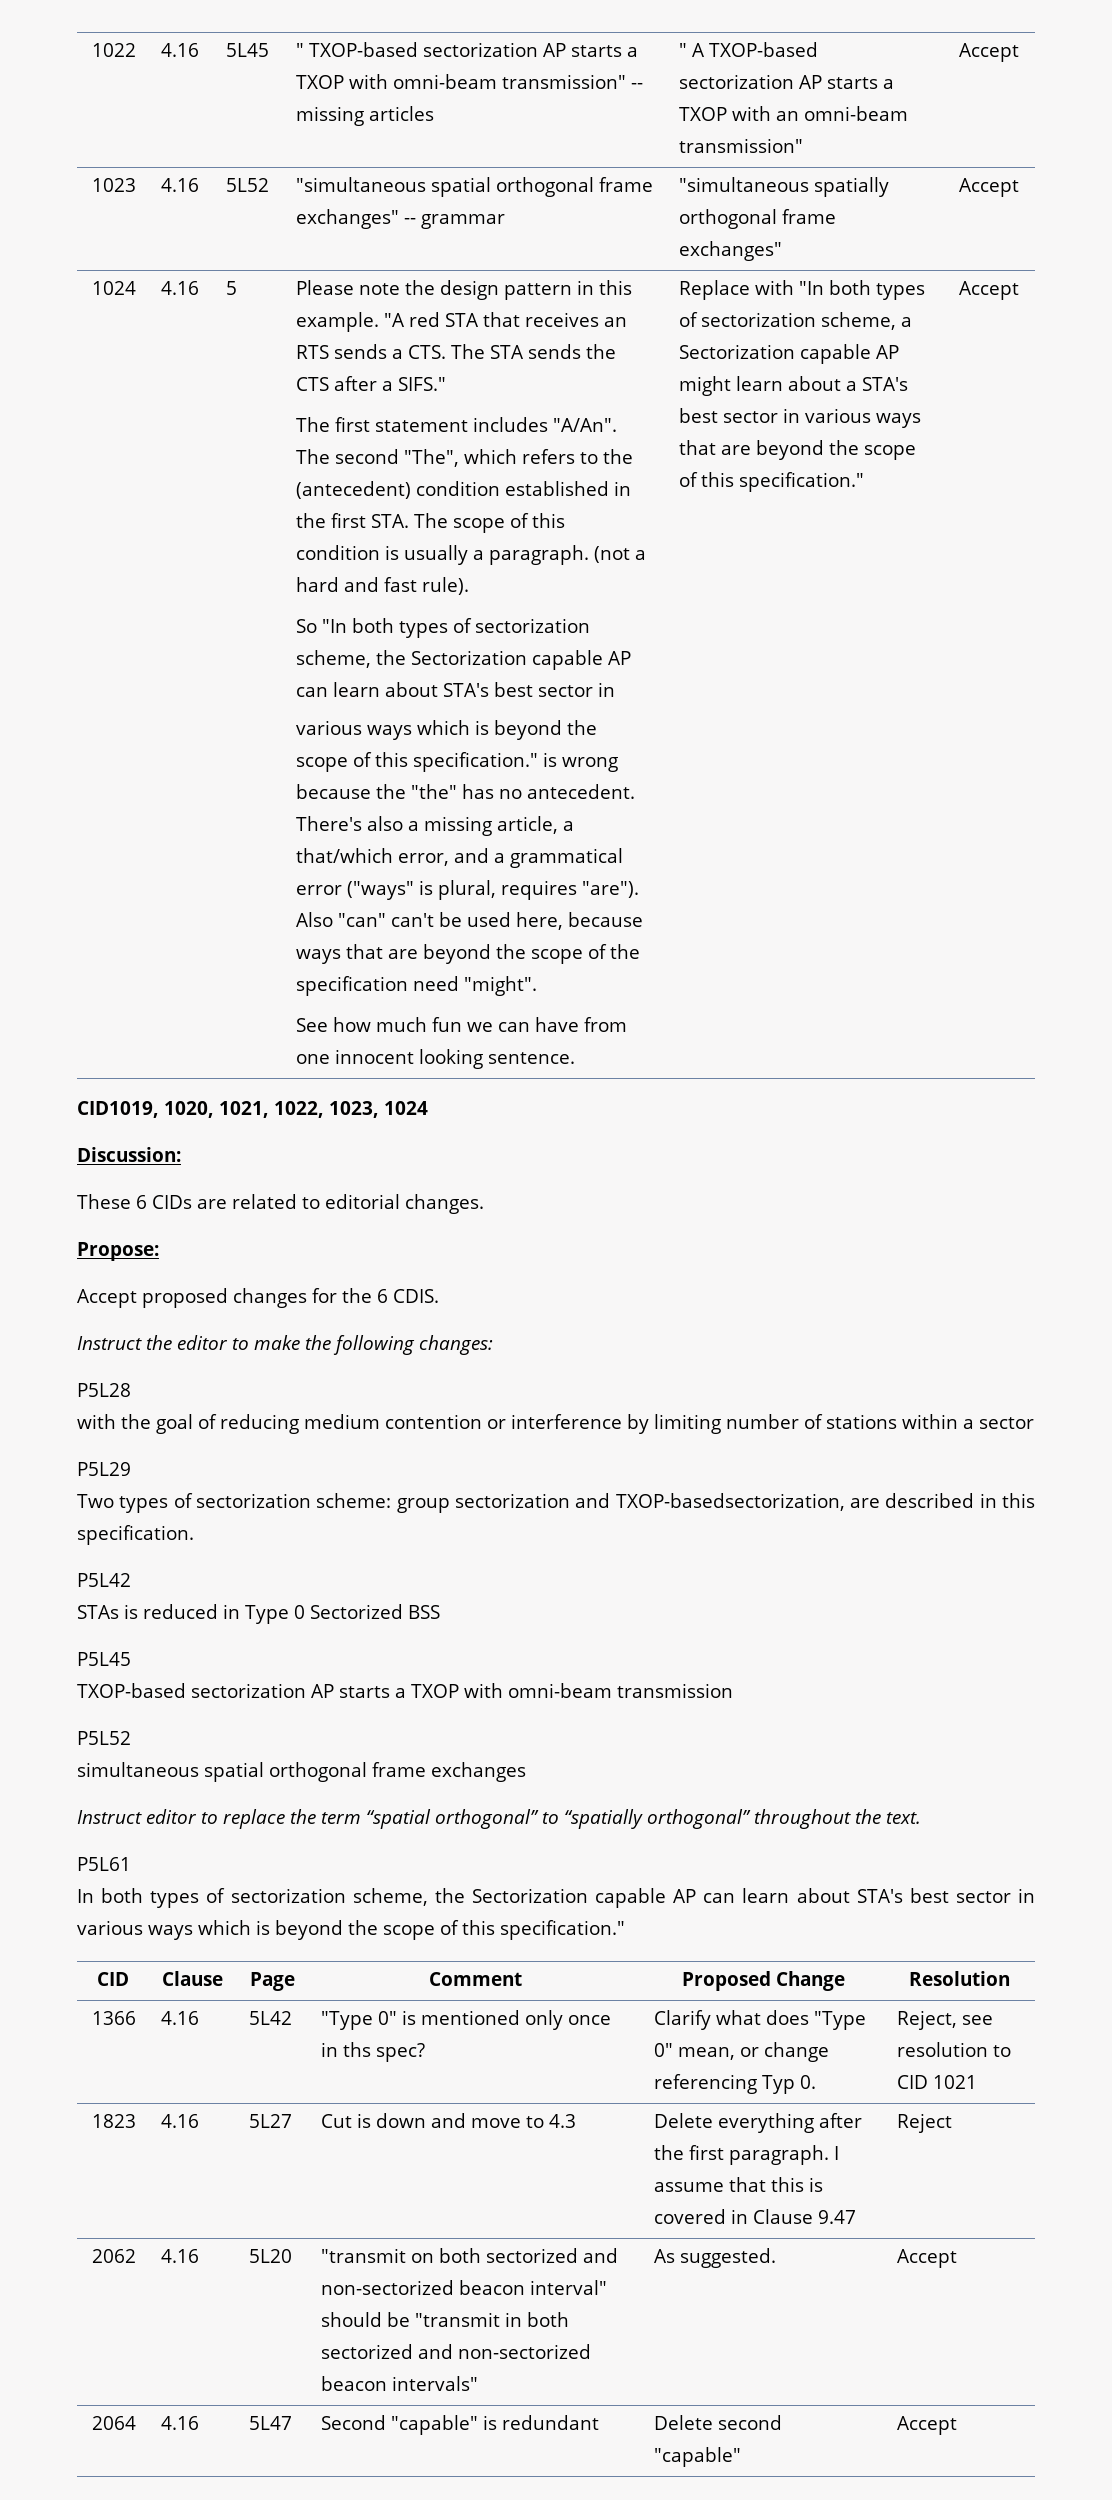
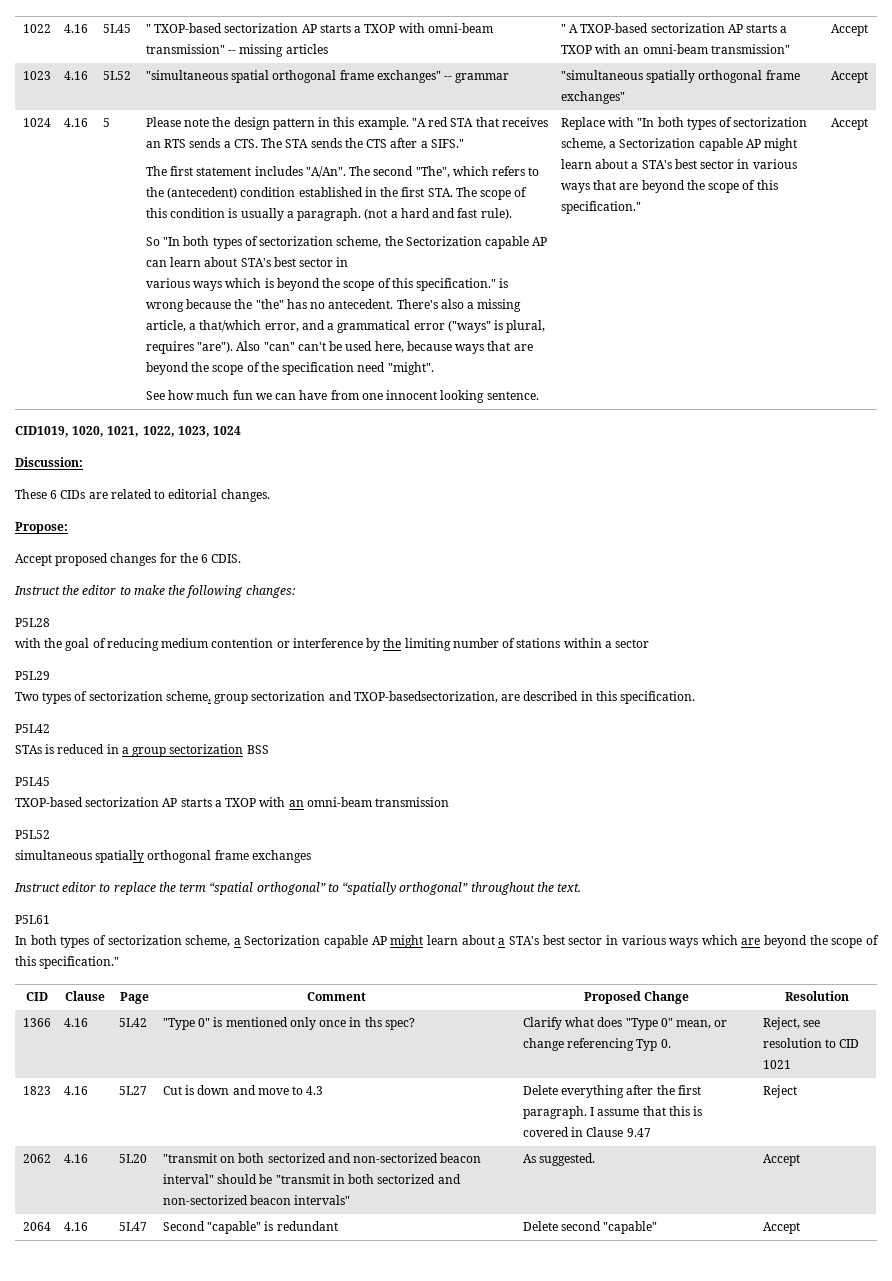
- with the goal of reducing medium contention or interference by limiting number of stations within a sector
+ with the goal of reducing medium contention or interference by the limiting number of stations within a sector
- Two types of sectorization scheme: group sectorization and TXOP-basedsectorization, are described in this specification.
+ Two types of sectorization scheme, group sectorization and TXOP-basedsectorization, are described in this specification.
- STAs is reduced in Type 0 Sectorized BSS
+ STAs is reduced in a group sectorization BSS
- TXOP-based sectorization AP starts a TXOP with omni-beam transmission
+ TXOP-based sectorization AP starts a TXOP with an omni-beam transmission
- simultaneous spatial orthogonal frame exchanges
+ simultaneous spatially orthogonal frame exchanges
- In both types of sectorization scheme, the Sectorization capable AP can learn about STA's best sector in various ways which is beyond the scope of this specification."
+ In both types of sectorization scheme, a Sectorization capable AP might learn about a STA's best sector in various ways which are beyond the scope of this specification."

